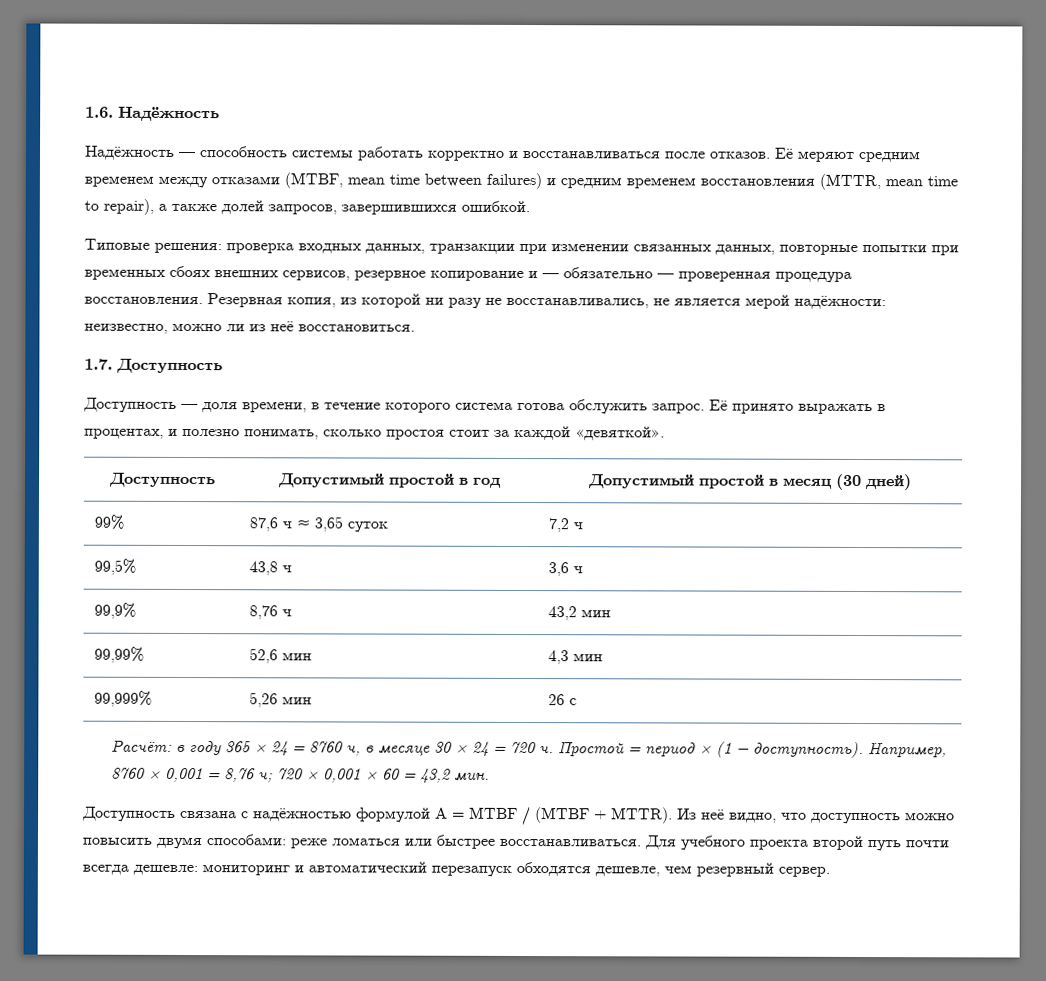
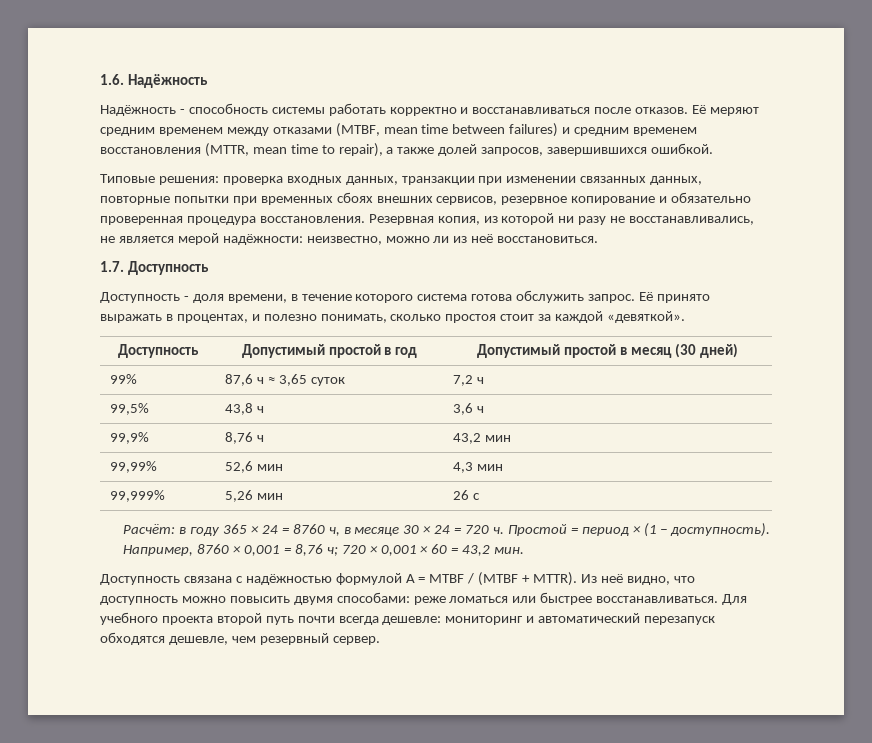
- Надёжность — способность системы работать корректно и восстанавливаться после отказов.
+ Надёжность - способность системы работать корректно и восстанавливаться после отказов.
- Типовые решения: проверка входных данных, транзакции при изменении связанных данных, повторные попытки при временных сбоях внешних сервисов, резервное копирование и — обязательно — проверенная процедура восстановления.
+ Типовые решения: проверка входных данных, транзакции при изменении связанных данных, повторные попытки при временных сбоях внешних сервисов, резервное копирование и обязательно проверенная процедура восстановления.
- Доступность — доля времени, в течение которого система готова обслужить запрос.
+ Доступность - доля времени, в течение которого система готова обслужить запрос.

